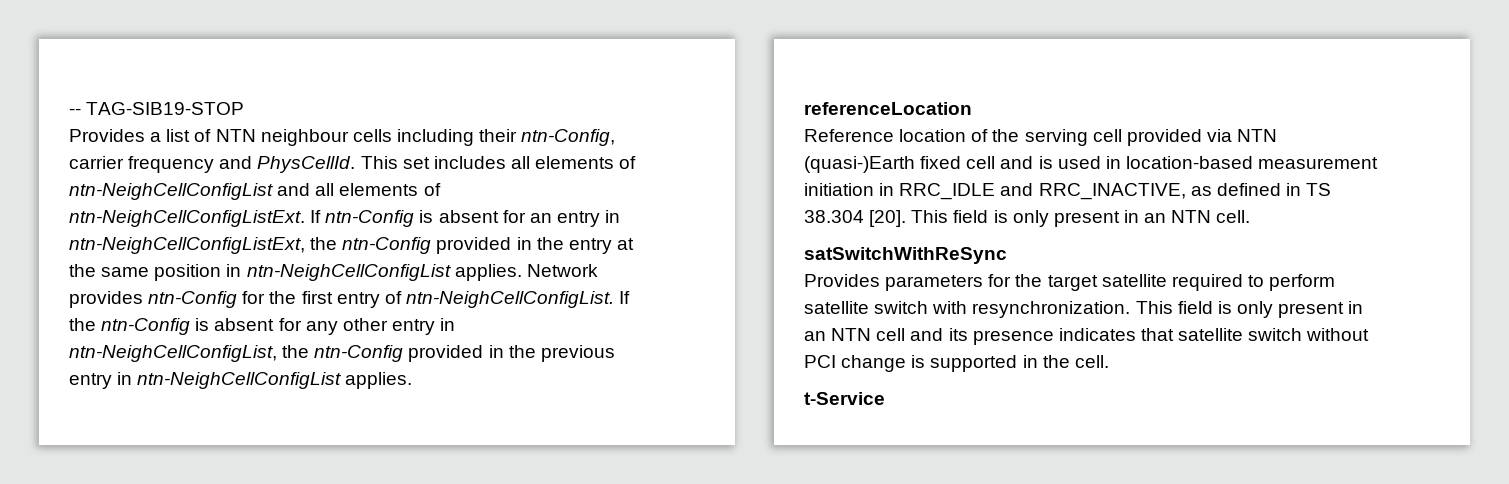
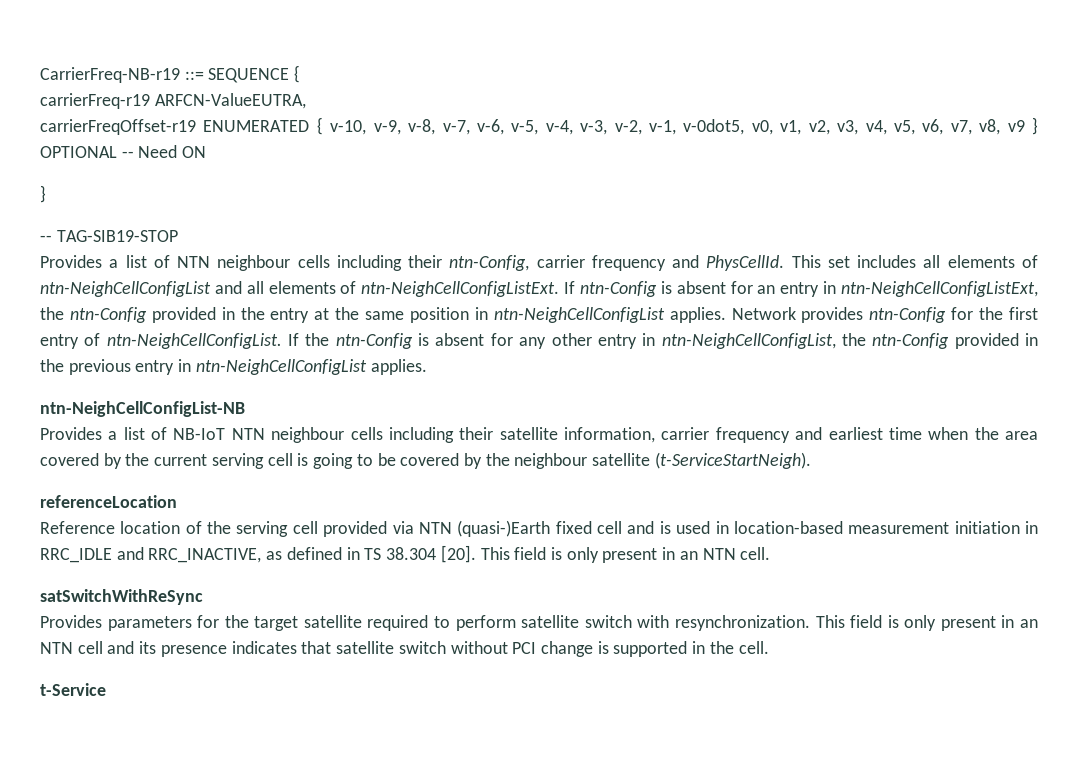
+ CarrierFreq-NB-r19 ::= SEQUENCE {
+ carrierFreq-r19 ARFCN-ValueEUTRA,
+ carrierFreqOffset-r19 ENUMERATED { v-10, v-9, v-8, v-7, v-6, v-5, v-4, v-3, v-2, v-1, v-0dot5, v0, v1, v2, v3, v4, v5, v6, v7, v8, v9 } OPTIONAL -- Need ON
+ }
+ ntn-NeighCellConfigList-NB
+ Provides a list of NB-IoT NTN neighbour cells including their satellite information, carrier frequency and earliest time when the area covered by the current serving cell is going to be covered by the neighbour satellite (t-ServiceStartNeigh).

